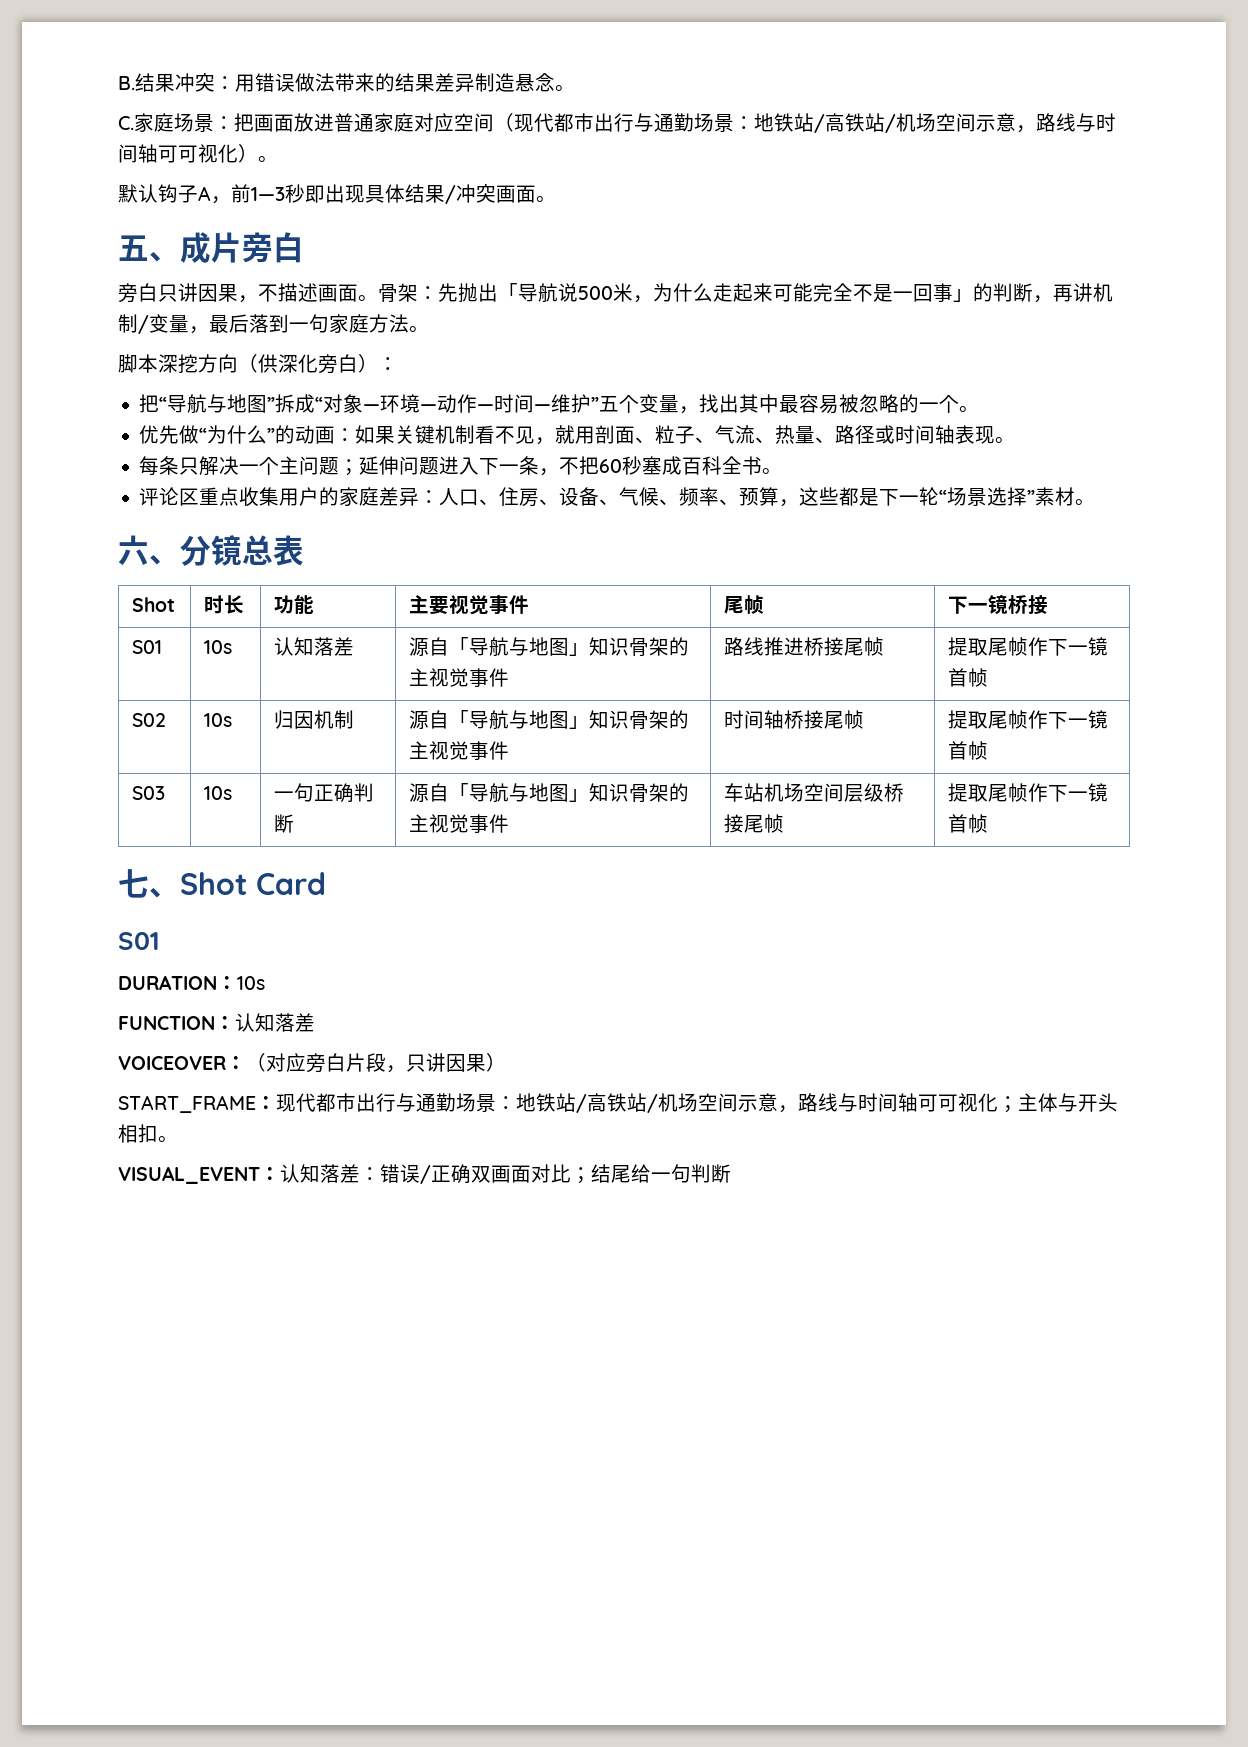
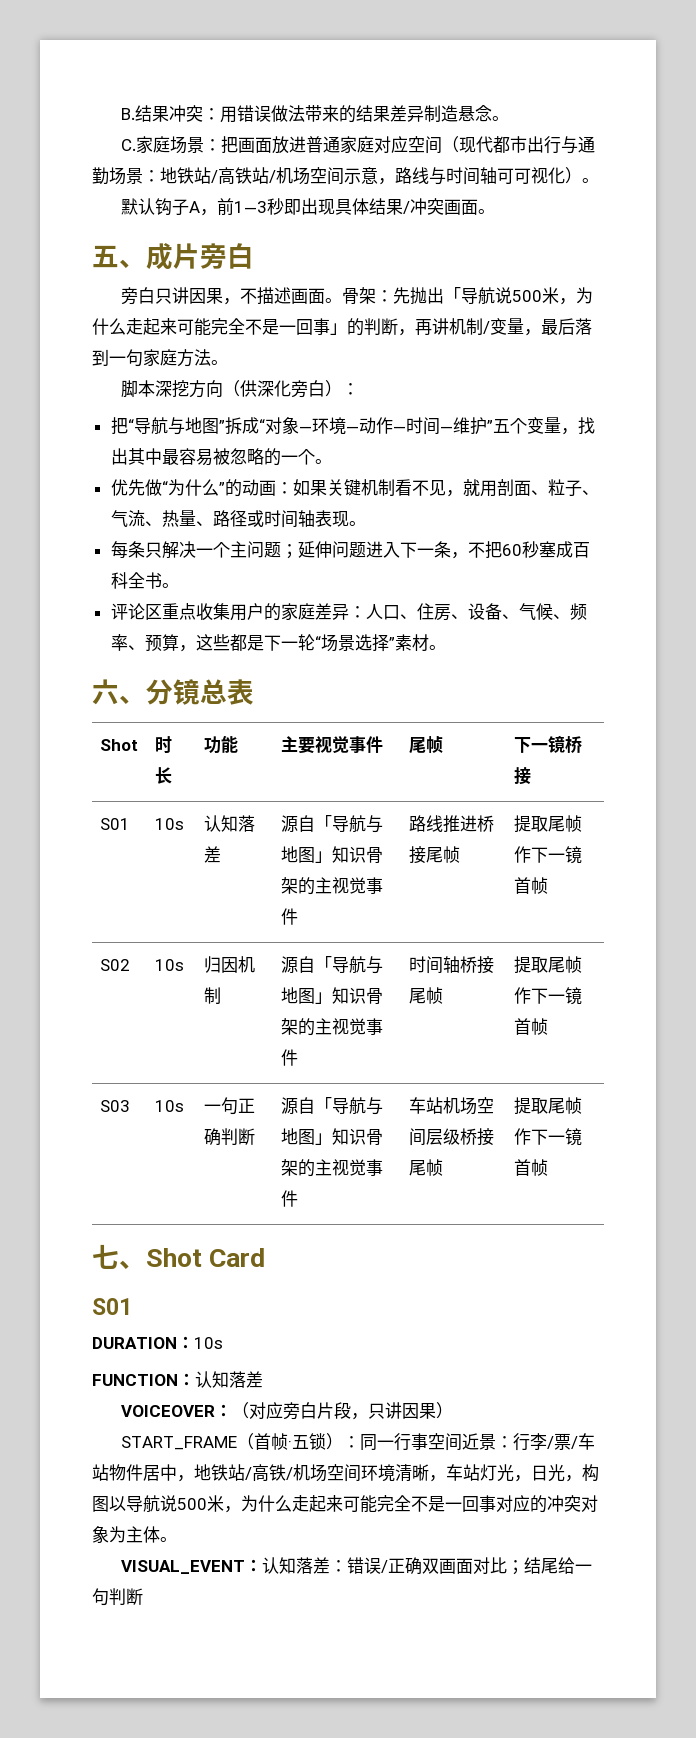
- START_FRAME：现代都市出行与通勤场景：地铁站/高铁站/机场空间示意，路线与时间轴可可视化；主体与开头相扣。
+ START_FRAME（首帧·五锁）：同一行事空间近景：行李/票/车站物件居中，地铁站/高铁/机场空间环境清晰，车站灯光，日光，构图以导航说500米，为什么走起来可能完全不是一回事对应的冲突对象为主体。

